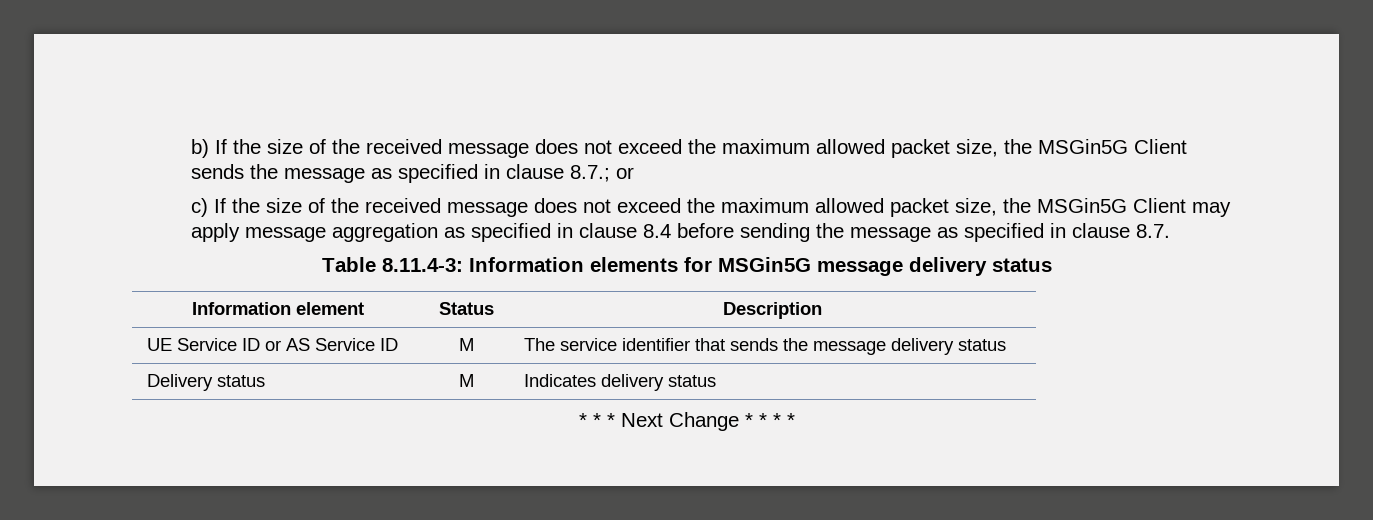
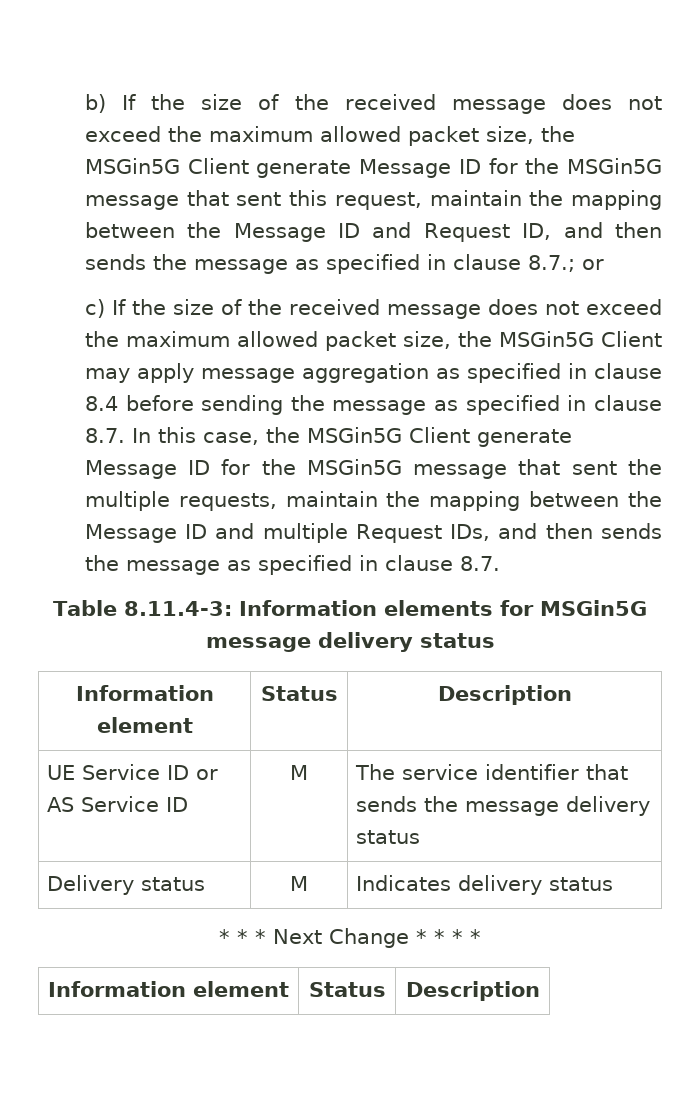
- b) If the size of the received message does not exceed the maximum allowed packet size, the MSGin5G Client sends the message as specified in clause 8.7.; or
+ b) If the size of the received message does not exceed the maximum allowed packet size, the MSGin5G Client generate Message ID for the MSGin5G message that sent this request, maintain the mapping between the Message ID and Request ID, and then sends the message as specified in clause 8.7.; or
- c) If the size of the received message does not exceed the maximum allowed packet size, the MSGin5G Client may apply message aggregation as specified in clause 8.4 before sending the message as specified in clause 8.7.
+ c) If the size of the received message does not exceed the maximum allowed packet size, the MSGin5G Client may apply message aggregation as specified in clause 8.4 before sending the message as specified in clause 8.7. In this case, the MSGin5G Client generate Message ID for the MSGin5G message that sent the multiple requests, maintain the mapping between the Message ID and multiple Request IDs, and then sends the message as specified in clause 8.7.
  * * * Next Change * * * *
+ Information element | Status | Description

